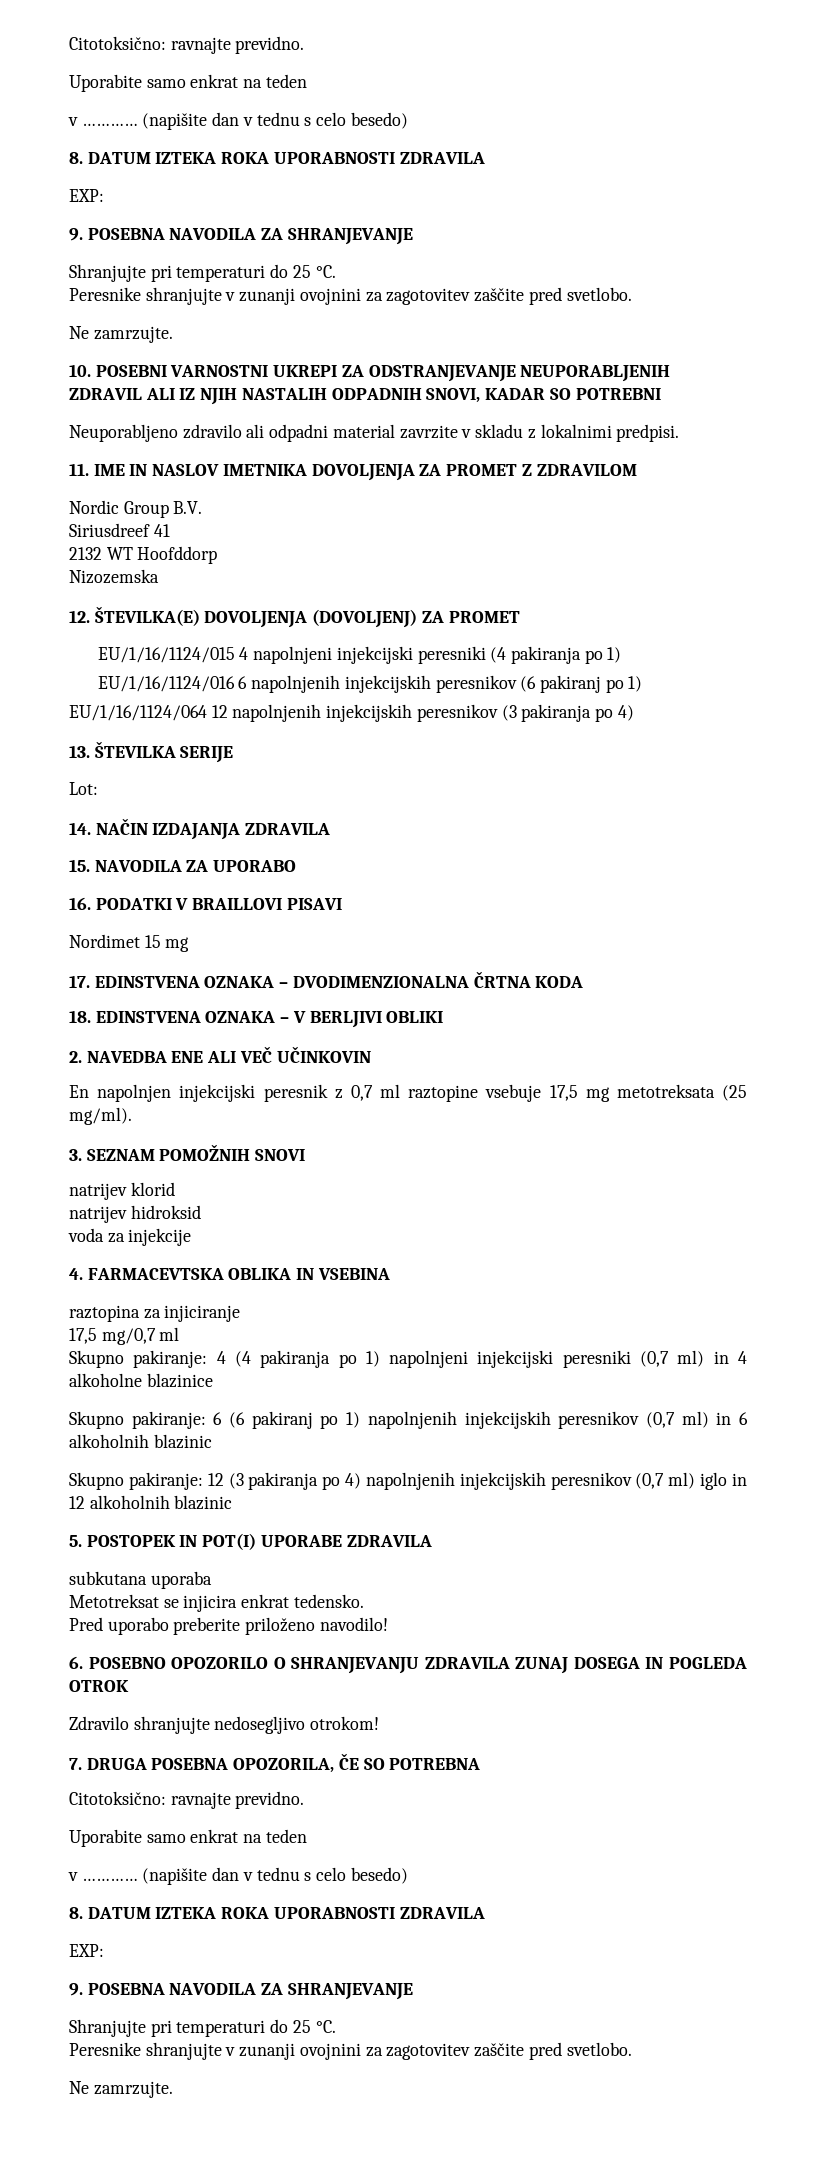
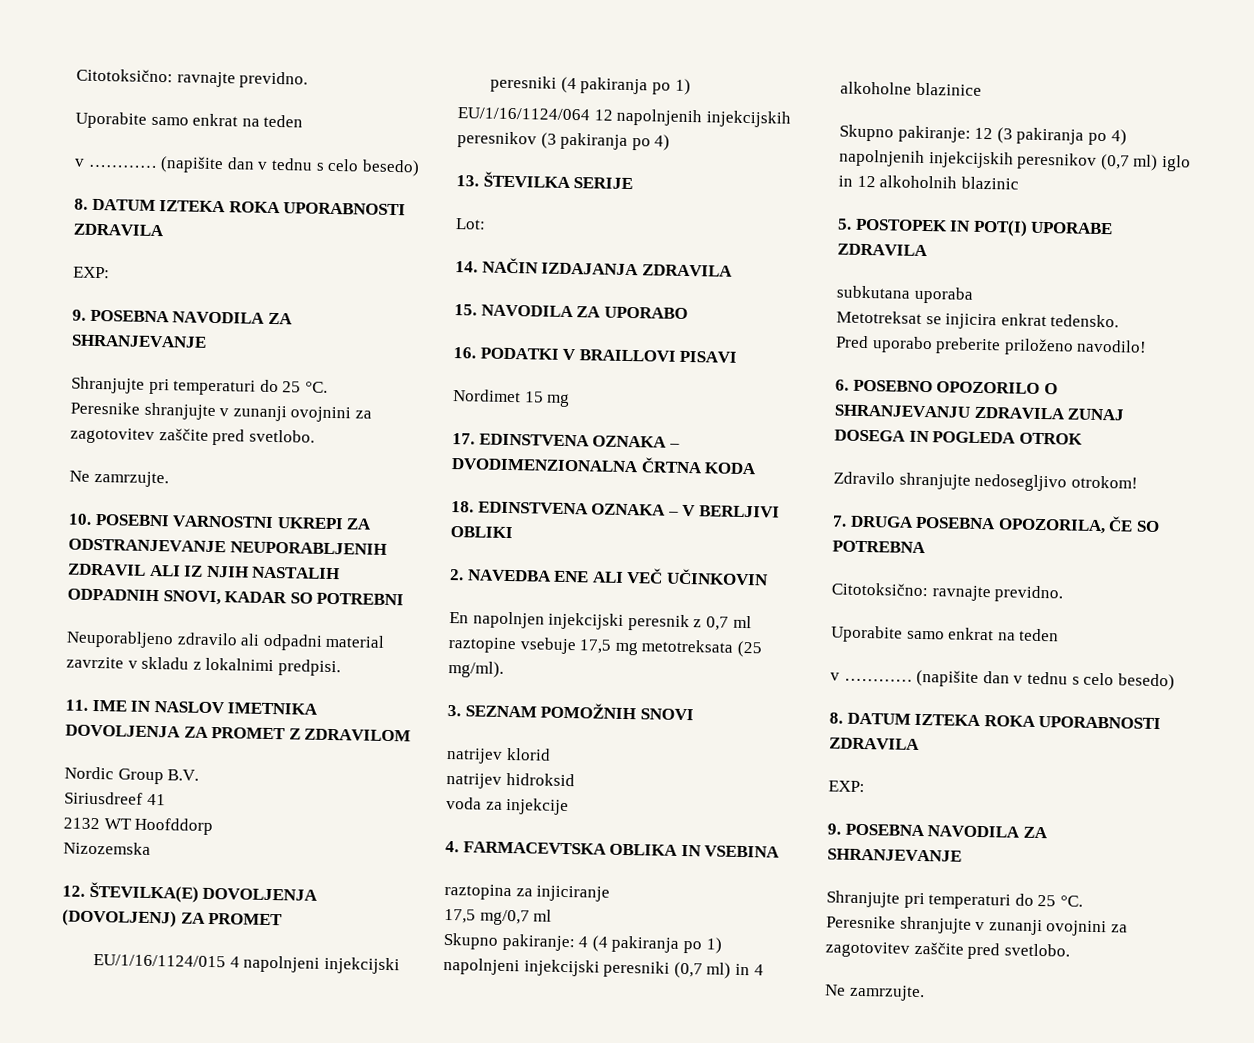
- EU/1/16/1124/016 6 napolnjenih injekcijskih peresnikov (6 pakiranj po 1)
- Skupno pakiranje: 6 (6 pakiranj po 1) napolnjenih injekcijskih peresnikov (0,7 ml) in 6 alkoholnih blazinic

